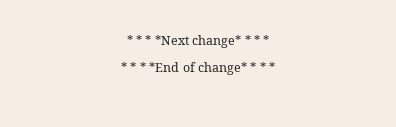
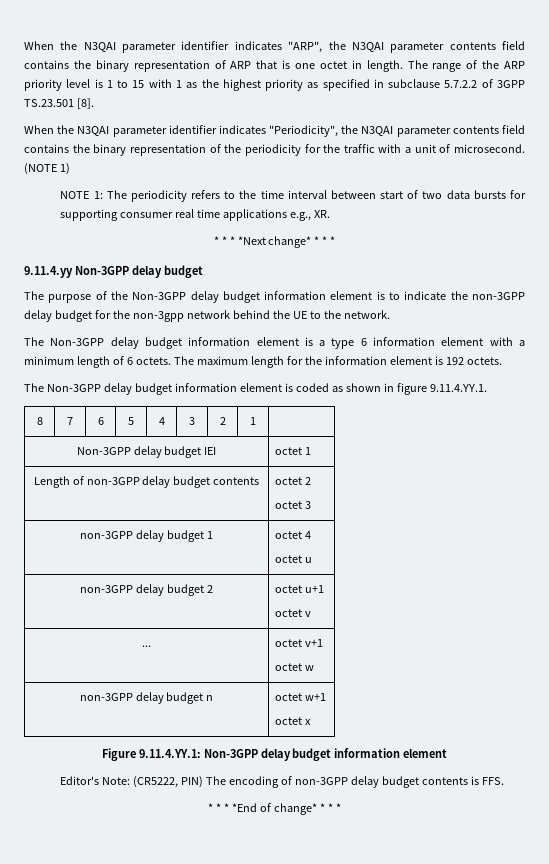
+ When the N3QAI parameter identifier indicates "ARP", the N3QAI parameter contents field contains the binary representation of ARP that is one octet in length. The range of the ARP priority level is 1 to 15 with 1 as the highest priority as specified in subclause 5.7.2.2 of 3GPP TS.23.501 [8].
+ When the N3QAI parameter identifier indicates "Periodicity", the N3QAI parameter contents field contains the binary representation of the periodicity for the traffic with a unit of microsecond. (NOTE 1)
+ NOTE 1: The periodicity refers to the time interval between start of two data bursts for supporting consumer real time applications e.g., XR.
+ 9.11.4.yy Non-3GPP delay budget
+ The purpose of the Non-3GPP delay budget information element is to indicate the non-3GPP delay budget for the non-3gpp network behind the UE to the network.
+ The Non-3GPP delay budget information element is a type 6 information element with a minimum length of 6 octets. The maximum length for the information element is 192 octets.
+ The Non-3GPP delay budget information element is coded as shown in figure 9.11.4.YY.1.
+ 8 | 7 | 6 | 5 | 4 | 3 | 2 | 1 |
+ Non-3GPP delay budget IEI | octet 1
+ Length of non-3GPP delay budget contents | octet 2
+ octet 3
+ non-3GPP delay budget 1 | octet 4
+ octet u
+ non-3GPP delay budget 2 | octet u+1
+ octet v
+ ... | octet v+1
+ octet w
+ non-3GPP delay budget n | octet w+1
+ octet x
+ Figure 9.11.4.YY.1: Non-3GPP delay budget information element
+ Editor's Note: (CR5222, PIN) The encoding of non-3GPP delay budget contents is FFS.

